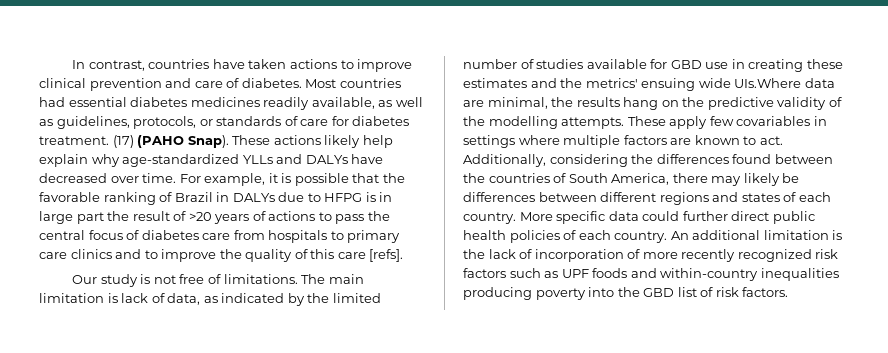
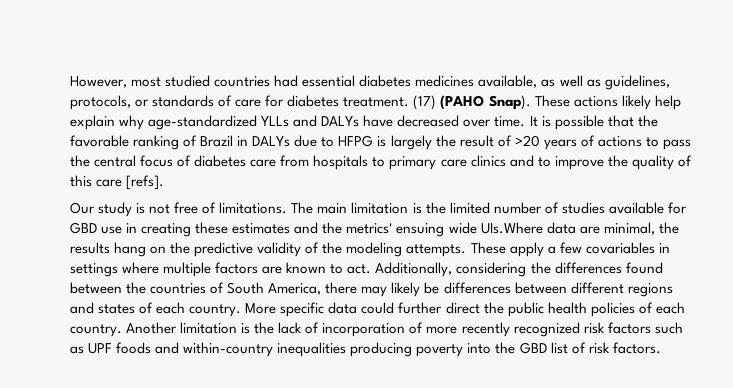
- In contrast, countries have taken actions to improve clinical prevention and care of diabetes. Most countries had essential diabetes medicines readily available, as well as guidelines, protocols, or standards of care for diabetes treatment.
+ However, most studied countries had essential diabetes medicines available, as well as guidelines, protocols, or standards of care for diabetes treatment.
- For example, it is possible that the favorable ranking of Brazil in DALYs due to HFPG is in large part the result of >20 years of actions to pass the central focus of diabetes care from hospitals to primary care clinics and to improve the quality of this care [refs].
+ It is possible that the favorable ranking of Brazil in DALYs due to HFPG is largely the result of >20 years of actions to pass the central focus of diabetes care from hospitals to primary care clinics and to improve the quality of this care [refs].
- The main limitation is lack of data, as indicated by the limited number of studies available for GBD use in creating these estimates and the metrics' ensuing wide UIs.Where data are minimal, the results hang on the predictive validity of the modelling attempts.
+ The main limitation is the limited number of studies available for GBD use in creating these estimates and the metrics' ensuing wide UIs.Where data are minimal, the results hang on the predictive validity of the modeling attempts.
- These apply few covariables in settings where multiple factors are known to act.
+ These apply a few covariables in settings where multiple factors are known to act.
- More specific data could further direct public health policies of each country.
+ More specific data could further direct the public health policies of each country.
- An additional limitation is the lack of incorporation of more recently recognized risk factors such as UPF foods and within-country inequalities producing poverty into the GBD list of risk factors.
+ Another limitation is the lack of incorporation of more recently recognized risk factors such as UPF foods and within-country inequalities producing poverty into the GBD list of risk factors.

